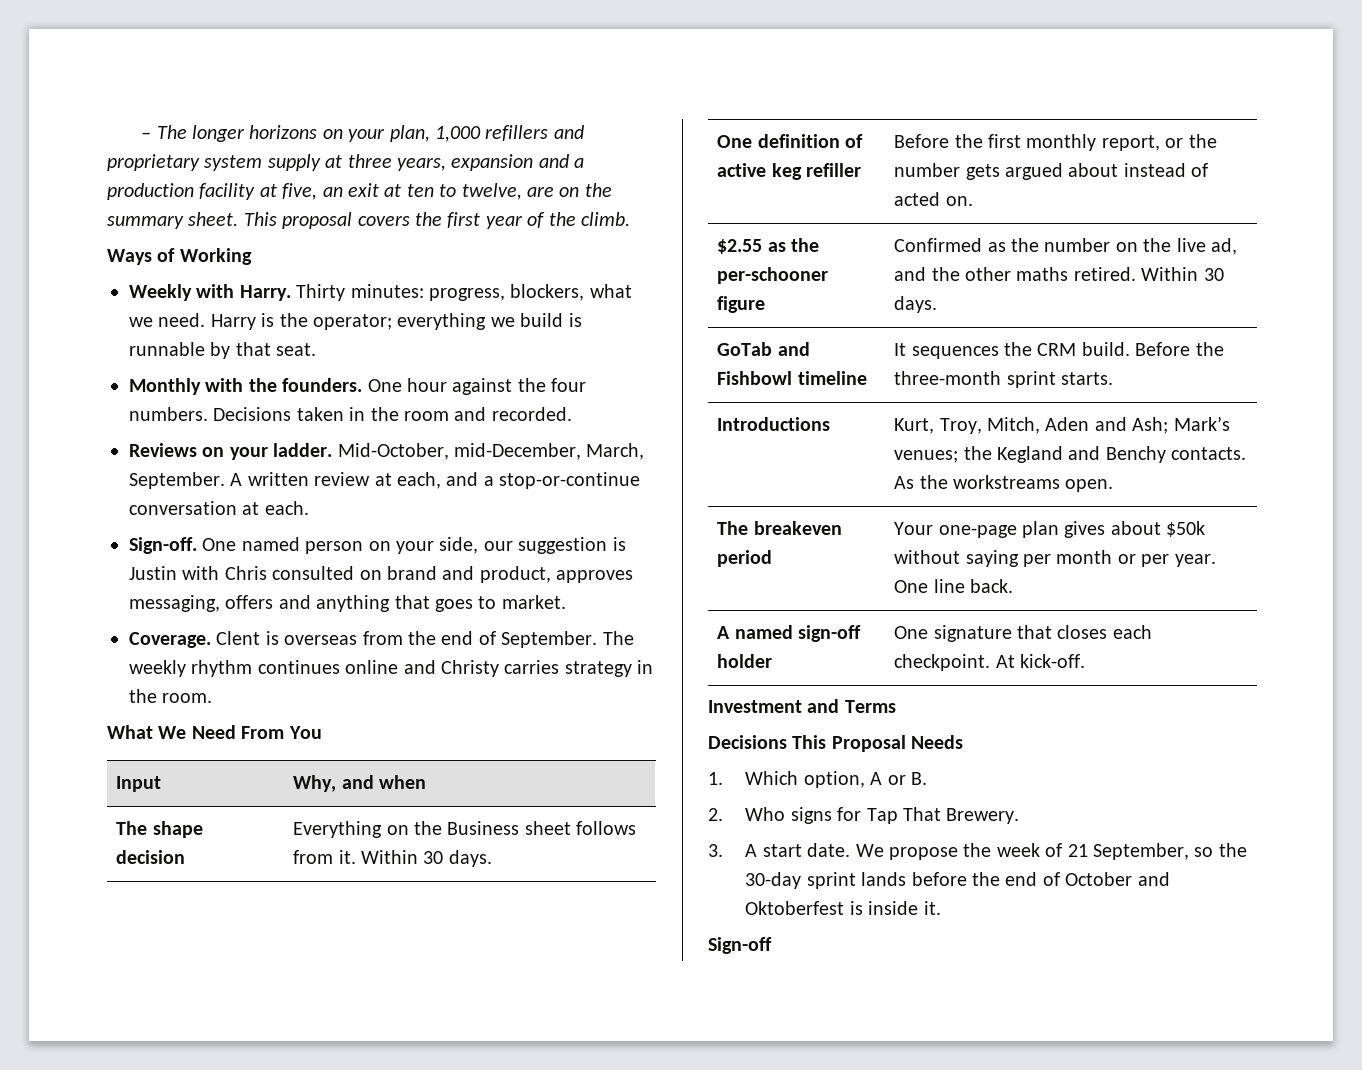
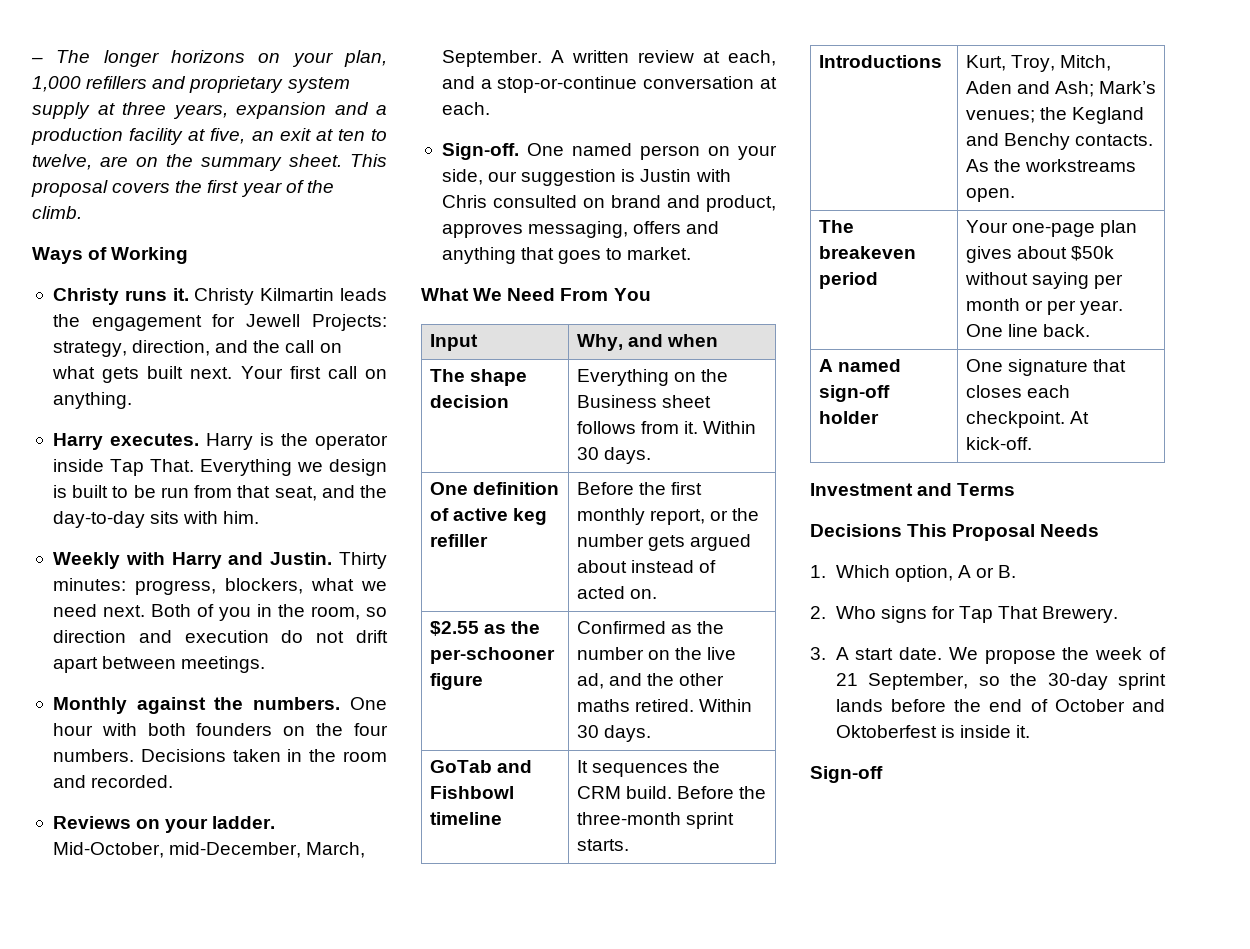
+ Christy runs it. Christy Kilmartin leads the engagement for Jewell Projects: strategy, direction, and the call on what gets built next. Your first call on anything.
+ Harry executes. Harry is the operator inside Tap That. Everything we design is built to be run from that seat, and the day-to-day sits with him.
- Weekly with Harry.
+ Weekly with Harry and Justin.
- Thirty minutes: progress, blockers, what we need. Harry is the operator; everything we build is runnable by that seat.
- Monthly with the founders. One hour against the four numbers.
+ Thirty minutes: progress, blockers, what we need next. Both of you in the room, so direction and execution do not drift apart between meetings.
+ Monthly against the numbers. One hour with both founders on the four numbers.
- Coverage. Clent is overseas from the end of September. The weekly rhythm continues online and Christy carries strategy in the room.

